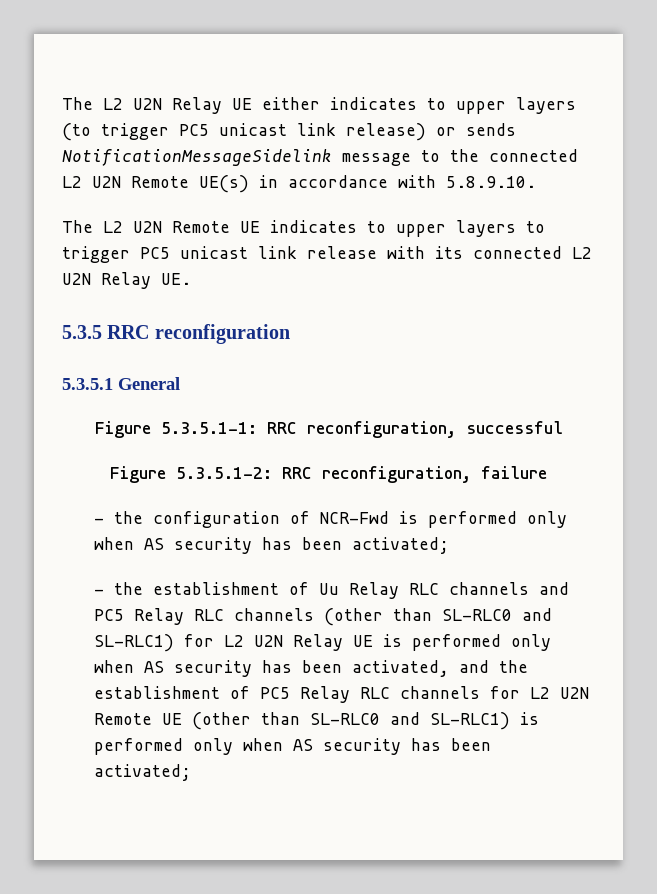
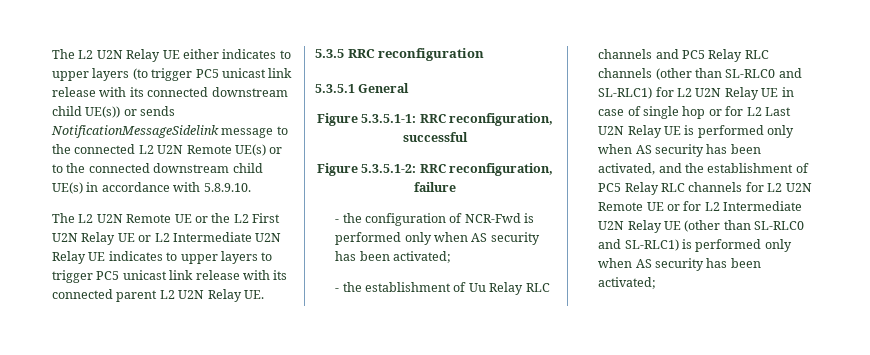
- The L2 U2N Relay UE either indicates to upper layers (to trigger PC5 unicast link release) or sends NotificationMessageSidelink message to the connected L2 U2N Remote UE(s) in accordance with 5.8.9.10.
+ The L2 U2N Relay UE either indicates to upper layers (to trigger PC5 unicast link release with its connected downstream child UE(s)) or sends NotificationMessageSidelink message to the connected L2 U2N Remote UE(s) or to the connected downstream child UE(s) in accordance with 5.8.9.10.
- The L2 U2N Remote UE indicates to upper layers to trigger PC5 unicast link release with its connected L2 U2N Relay UE.
+ The L2 U2N Remote UE or the L2 First U2N Relay UE or L2 Intermediate U2N Relay UE indicates to upper layers to trigger PC5 unicast link release with its connected parent L2 U2N Relay UE.
- - the establishment of Uu Relay RLC channels and PC5 Relay RLC channels (other than SL-RLC0 and SL-RLC1) for L2 U2N Relay UE is performed only when AS security has been activated, and the establishment of PC5 Relay RLC channels for L2 U2N Remote UE (other than SL-RLC0 and SL-RLC1) is performed only when AS security has been activated;
+ - the establishment of Uu Relay RLC channels and PC5 Relay RLC channels (other than SL-RLC0 and SL-RLC1) for L2 U2N Relay UE in case of single hop or for L2 Last U2N Relay UE is performed only when AS security has been activated, and the establishment of PC5 Relay RLC channels for L2 U2N Remote UE or for L2 Intermediate U2N Relay UE (other than SL-RLC0 and SL-RLC1) is performed only when AS security has been activated;

